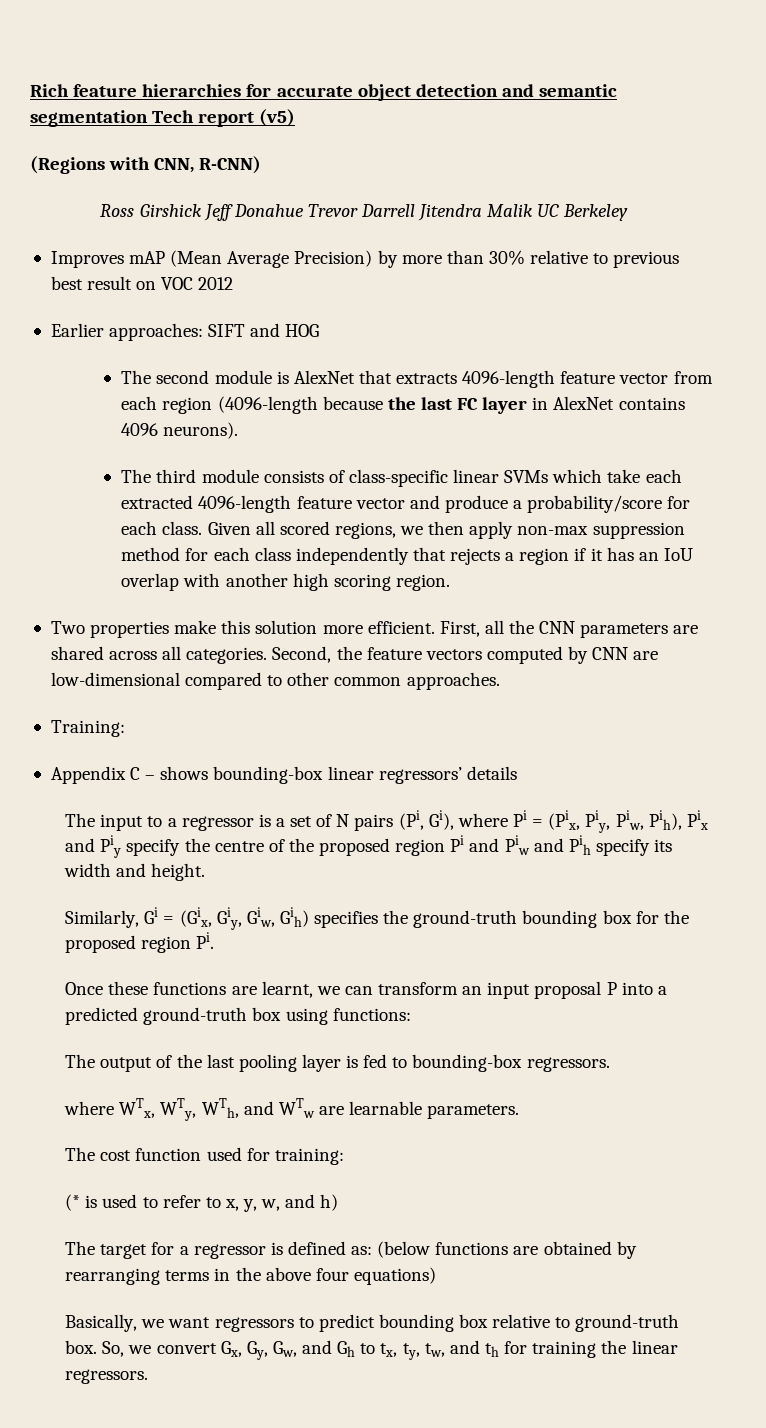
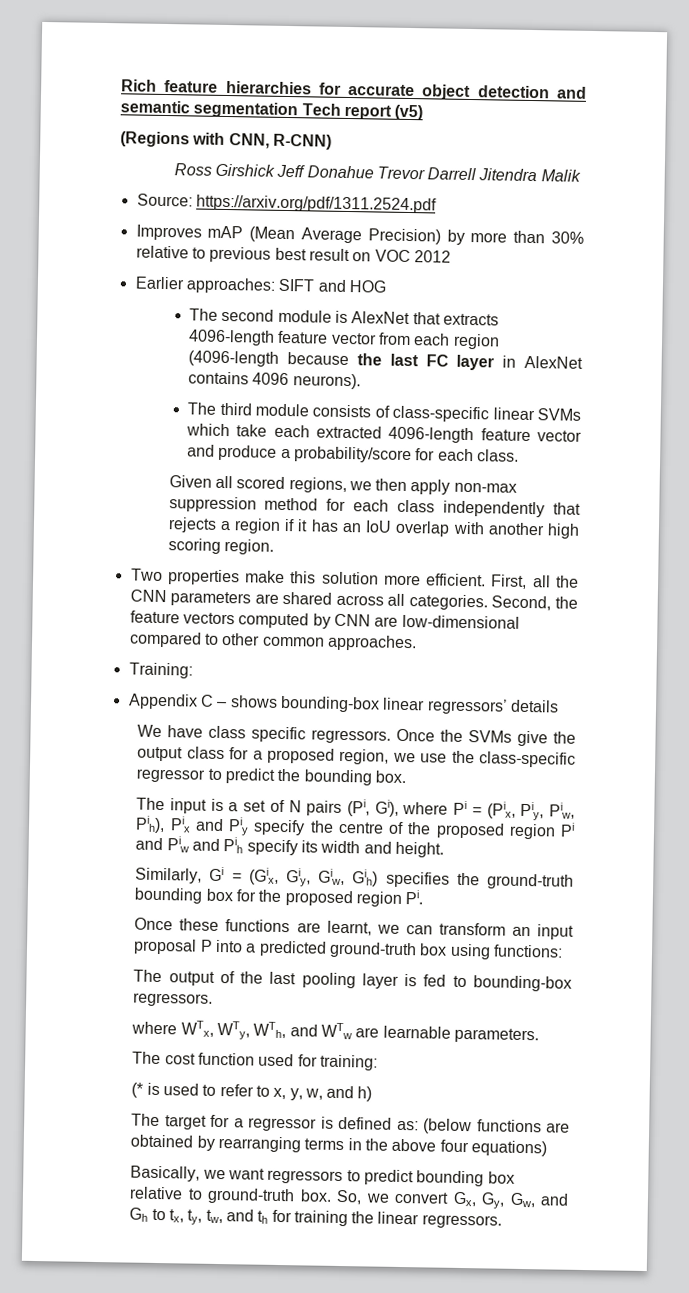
- Ross Girshick Jeff Donahue Trevor Darrell Jitendra Malik UC Berkeley
+ Ross Girshick Jeff Donahue Trevor Darrell Jitendra Malik
+ Source: https://arxiv.org/pdf/1311.2524.pdf
- The third module consists of class-specific linear SVMs which take each extracted 4096-length feature vector and produce a probability/score for each class. Given all scored regions, we then apply non-max suppression method for each class independently that rejects a region if it has an IoU overlap with another high scoring region.
+ The third module consists of class-specific linear SVMs which take each extracted 4096-length feature vector and produce a probability/score for each class.
+ Given all scored regions, we then apply non-max suppression method for each class independently that rejects a region if it has an IoU overlap with another high scoring region.
+ We have class specific regressors. Once the SVMs give the output class for a proposed region, we use the class-specific regressor to predict the bounding box.
- The input to a regressor is a set of N pairs (Pi, Gi), where Pi = (Pix, Piy, Piw, Pih), Pix and Piy specify the centre of the proposed region Pi and Piw and Pih specify its width and height.
+ The input is a set of N pairs (Pi, Gi), where Pi = (Pix, Piy, Piw, Pih), Pix and Piy specify the centre of the proposed region Pi and Piw and Pih specify its width and height.

